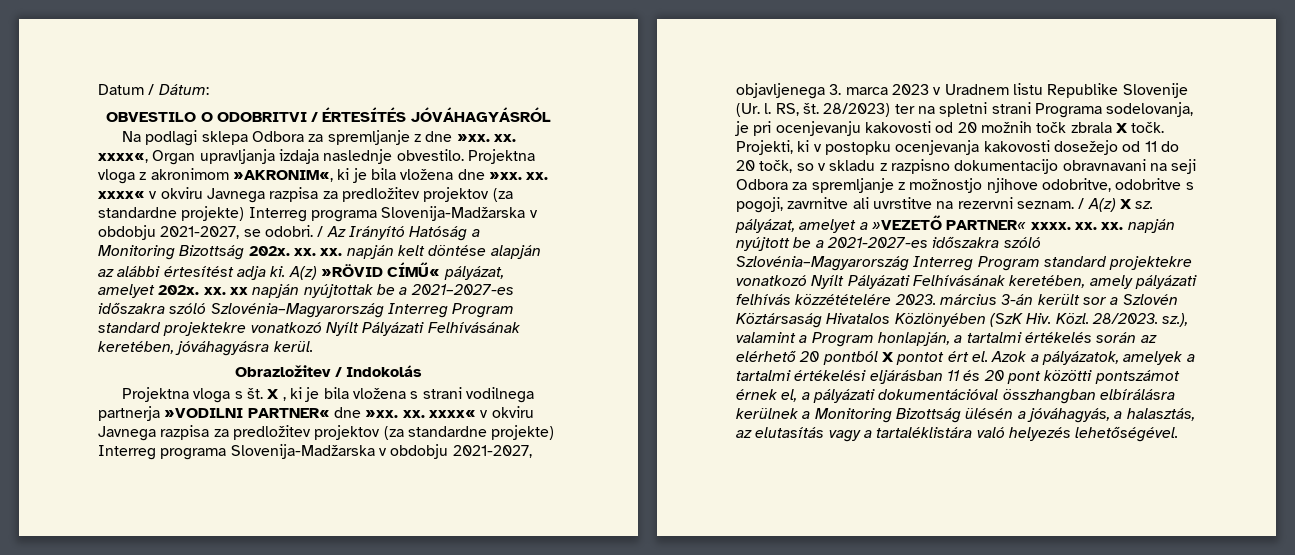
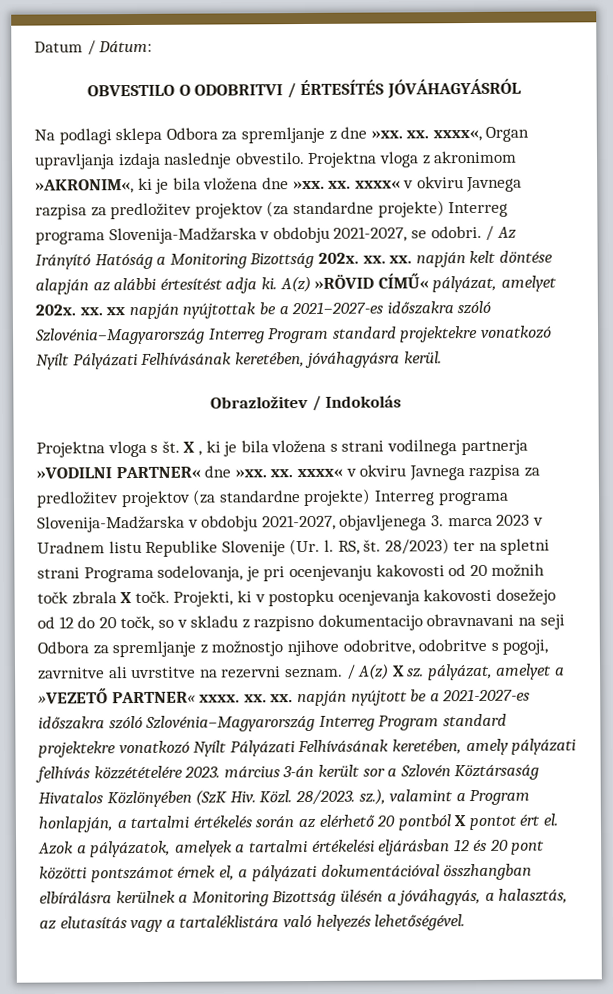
- Projekti, ki v postopku ocenjevanja kakovosti dosežejo od 11 do 20 točk, so v skladu z razpisno dokumentacijo obravnavani na seji Odbora za spremljanje z možnostjo njihove odobritve, odobritve s pogoji, zavrnitve ali uvrstitve na rezervni seznam.
+ Projekti, ki v postopku ocenjevanja kakovosti dosežejo od 12 do 20 točk, so v skladu z razpisno dokumentacijo obravnavani na seji Odbora za spremljanje z možnostjo njihove odobritve, odobritve s pogoji, zavrnitve ali uvrstitve na rezervni seznam.
- Azok a pályázatok, amelyek a tartalmi értékelési eljárásban 11 és 20 pont közötti pontszámot érnek el, a pályázati dokumentációval összhangban elbírálásra kerülnek a Monitoring Bizottság ülésén a jóváhagyás, a halasztás, az elutasítás vagy a tartaléklistára való helyezés lehetőségével.
+ Azok a pályázatok, amelyek a tartalmi értékelési eljárásban 12 és 20 pont közötti pontszámot érnek el, a pályázati dokumentációval összhangban elbírálásra kerülnek a Monitoring Bizottság ülésén a jóváhagyás, a halasztás, az elutasítás vagy a tartaléklistára való helyezés lehetőségével.

